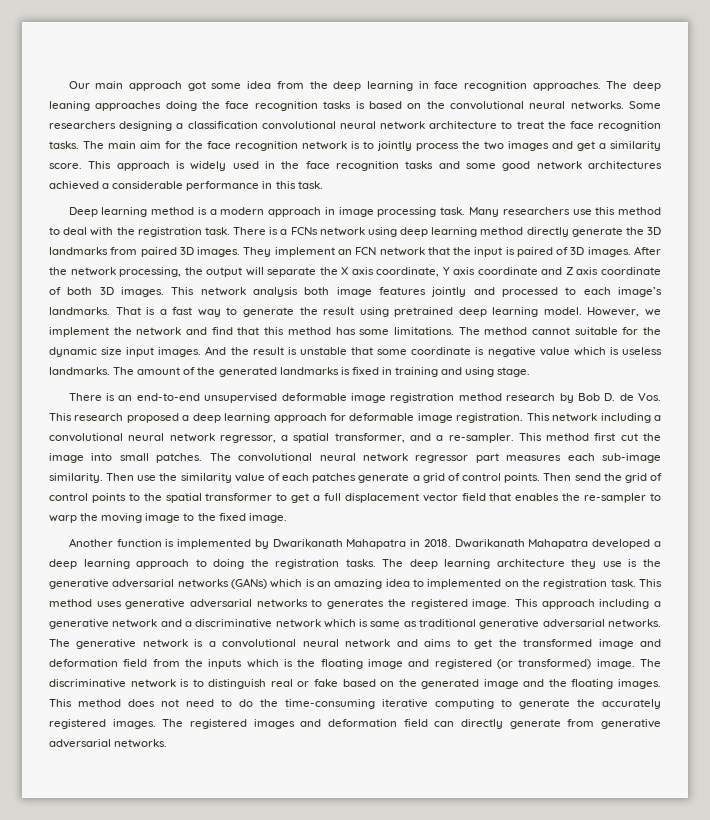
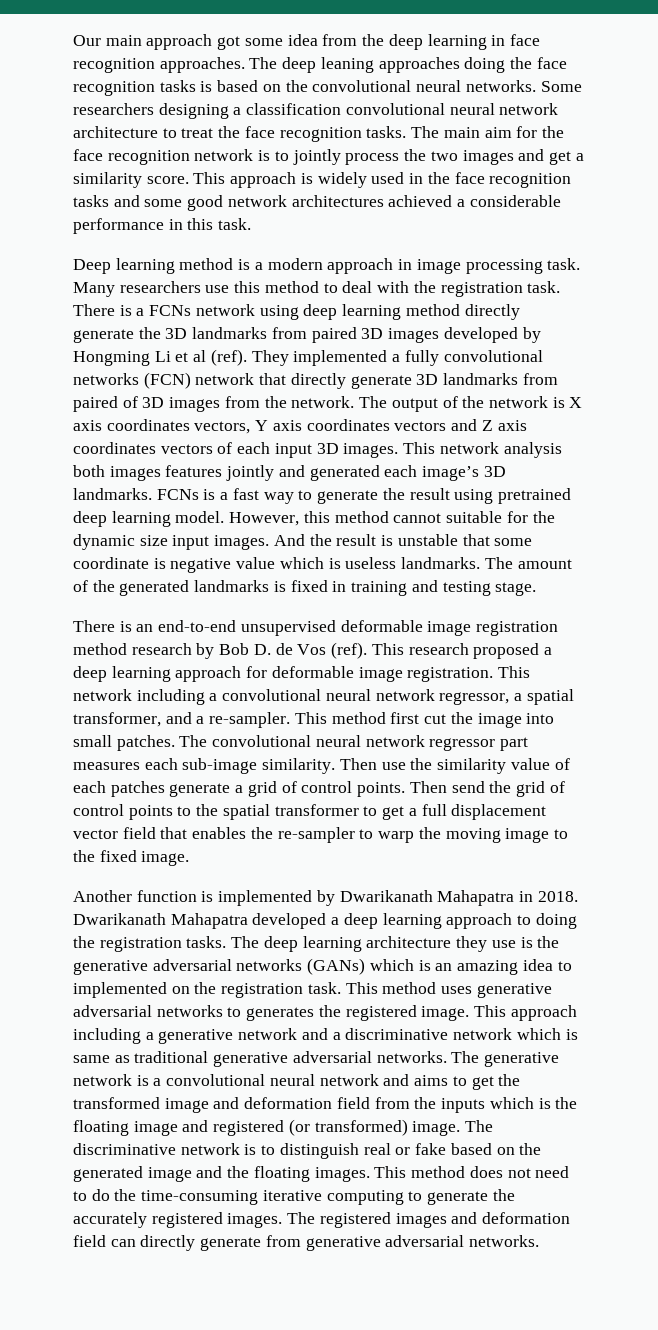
- There is a FCNs network using deep learning method directly generate the 3D landmarks from paired 3D images. They implement an FCN network that the input is paired of 3D images. After the network processing, the output will separate the X axis coordinate, Y axis coordinate and Z axis coordinate of both 3D images.
+ There is a FCNs network using deep learning method directly generate the 3D landmarks from paired 3D images developed by Hongming Li et al (ref). They implemented a fully convolutional networks (FCN) network that directly generate 3D landmarks from paired of 3D images from the network. The output of the network is X axis coordinates vectors, Y axis coordinates vectors and Z axis coordinates vectors of each input 3D images.
- This network analysis both image features jointly and processed to each image’s landmarks. That is a fast way to generate the result using pretrained deep learning model.
+ This network analysis both images features jointly and generated each image’s 3D landmarks. FCNs is a fast way to generate the result using pretrained deep learning model.
- However, we implement the network and find that this method has some limitations. The method cannot suitable for the dynamic size input images.
+ However, this method cannot suitable for the dynamic size input images.
- The amount of the generated landmarks is fixed in training and using stage.
+ The amount of the generated landmarks is fixed in training and testing stage.
- There is an end-to-end unsupervised deformable image registration method research by Bob D. de Vos. This research proposed a deep learning approach for deformable image registration.
+ There is an end-to-end unsupervised deformable image registration method research by Bob D. de Vos (ref). This research proposed a deep learning approach for deformable image registration.

